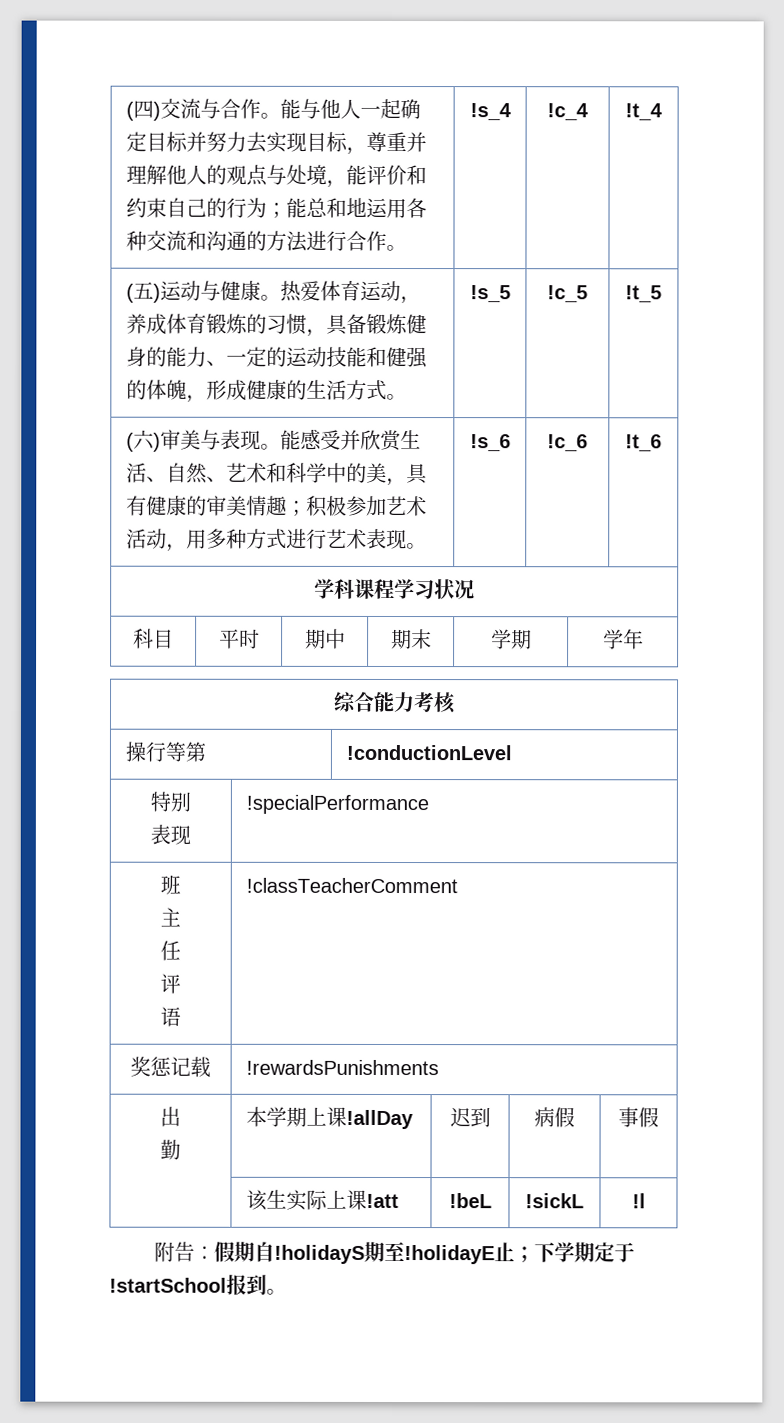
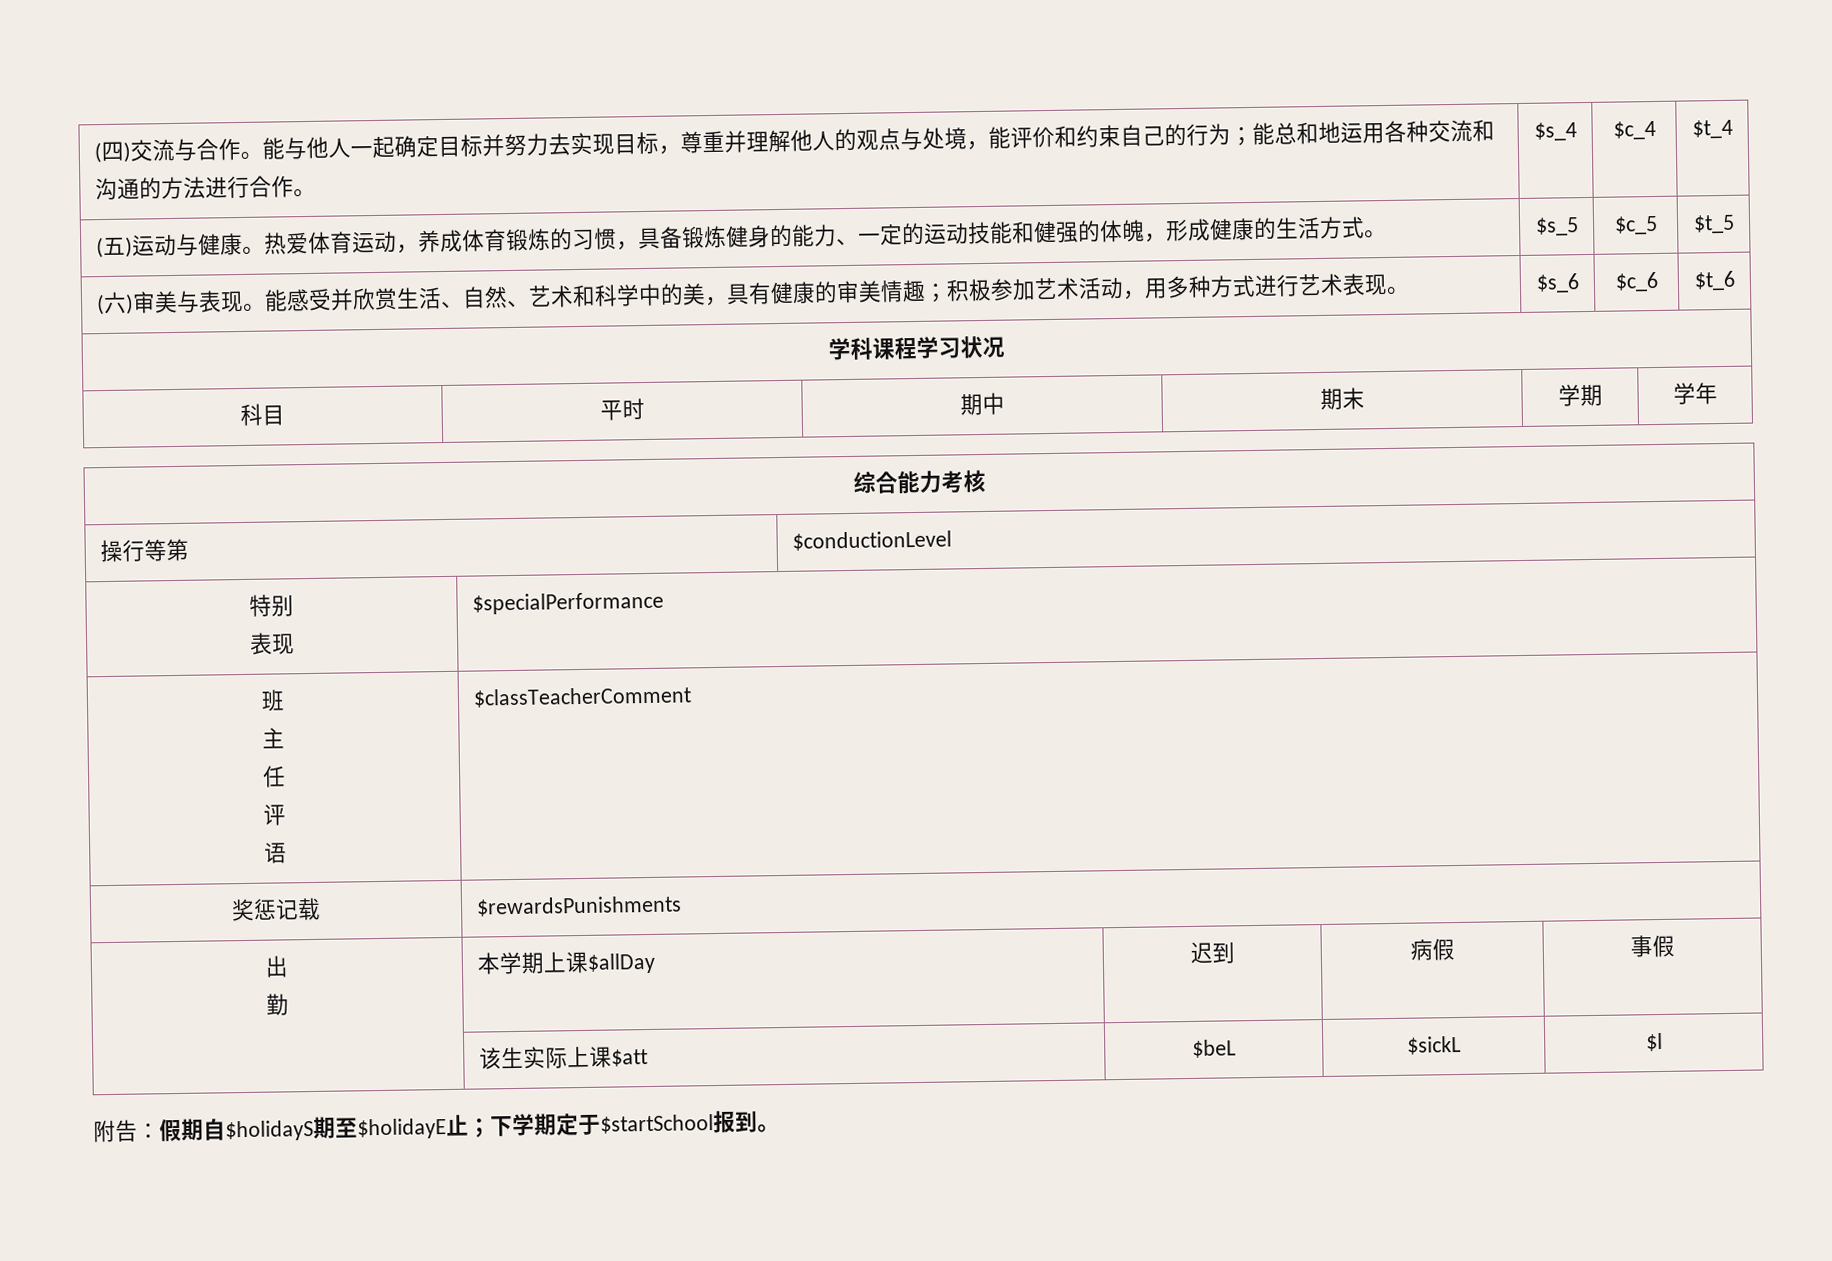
- !s_4 | !c_4 | !t_4
+ $s_4 | $c_4 | $t_4
- (五)运动与健康。热爱体育运动，养成体育锻炼的习惯，具备锻炼健身的能力、一定的运动技能和健强的体魄，形成健康的生活方式。 | !s_5 | !c_5 | !t_5
+ (五)运动与健康。热爱体育运动，养成体育锻炼的习惯，具备锻炼健身的能力、一定的运动技能和健强的体魄，形成健康的生活方式。 | $s_5 | $c_5 | $t_5
- (六)审美与表现。能感受并欣赏生活、自然、艺术和科学中的美，具有健康的审美情趣；积极参加艺术活动，用多种方式进行艺术表现。 | !s_6 | !c_6 | !t_6
+ (六)审美与表现。能感受并欣赏生活、自然、艺术和科学中的美，具有健康的审美情趣；积极参加艺术活动，用多种方式进行艺术表现。 | $s_6 | $c_6 | $t_6
- 操行等第 | !conductionLevel
+ 操行等第 | $conductionLevel
  特别
- 表现 | !specialPerformance
+ 表现 | $specialPerformance
  班
  主
  任
  评
- 语 | !classTeacherComment
+ 语 | $classTeacherComment
- 奖惩记载 | !rewardsPunishments
+ 奖惩记载 | $rewardsPunishments
  出
- 勤 | 本学期上课!allDay | 迟到 | 病假 | 事假
+ 勤 | 本学期上课$allDay | 迟到 | 病假 | 事假
- | 该生实际上课!att | !beL | !sickL | !l
+ | 该生实际上课$att | $beL | $sickL | $l
- 附告：假期自!holidayS期至!holidayE止；下学期定于!startSchool报到。
+ 附告：假期自$holidayS期至$holidayE止；下学期定于$startSchool报到。

